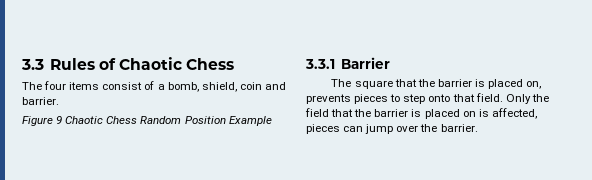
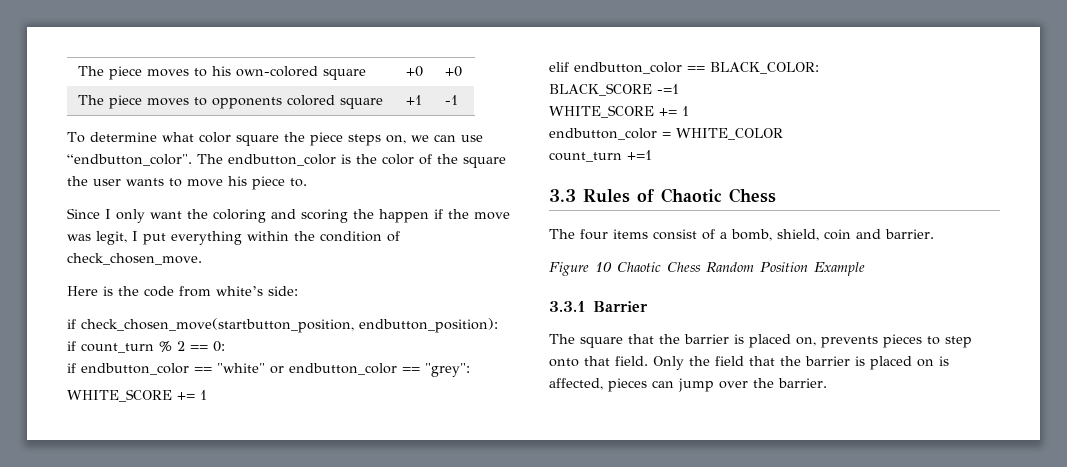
+ The piece moves to his own-colored square | +0 | +0
+ The piece moves to opponents colored square | +1 | -1
+ To determine what color square the piece steps on, we can use “endbutton_color". The endbutton_color is the color of the square the user wants to move his piece to.
+ Since I only want the coloring and scoring the happen if the move was legit, I put everything within the condition of check_chosen_move.
+ Here is the code from white’s side:
+ if check_chosen_move(startbutton_position, endbutton_position):
+ if count_turn % 2 == 0:
+ if endbutton_color == "white" or endbutton_color == "grey":
+ WHITE_SCORE += 1
+ elif endbutton_color == BLACK_COLOR:
+ BLACK_SCORE -=1
+ WHITE_SCORE += 1
+ endbutton_color = WHITE_COLOR
+ count_turn +=1
- Figure 9 Chaotic Chess Random Position Example
+ Figure 10 Chaotic Chess Random Position Example

